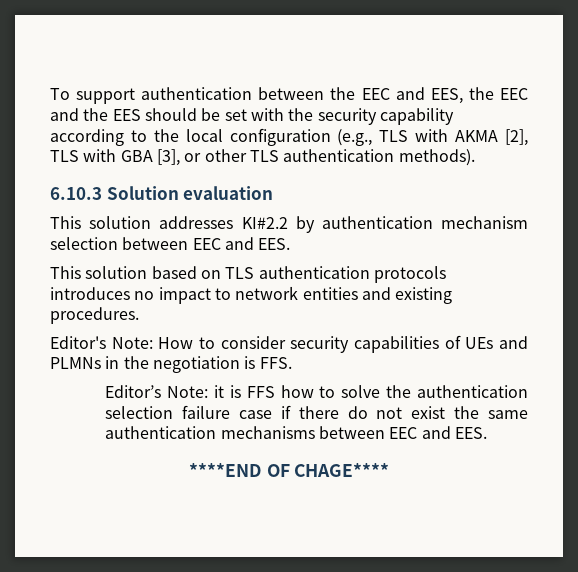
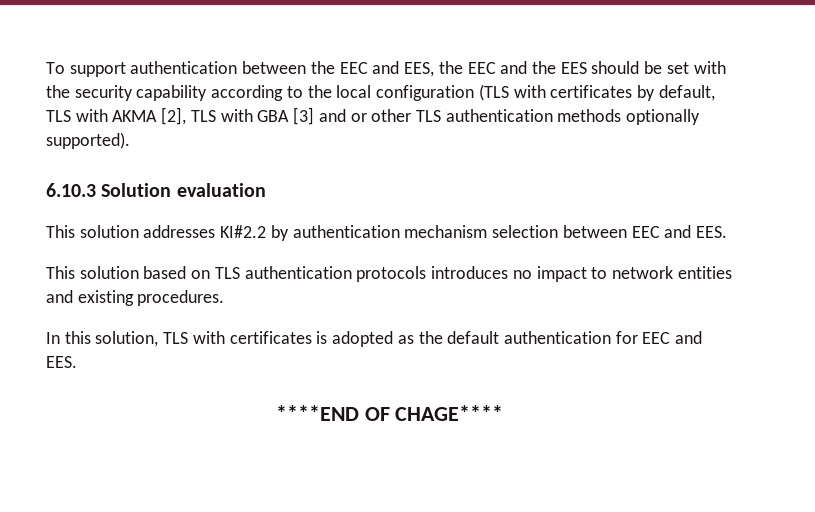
- To support authentication between the EEC and EES, the EEC and the EES should be set with the security capability according to the local configuration (e.g., TLS with AKMA [2], TLS with GBA [3], or other TLS authentication methods).
+ To support authentication between the EEC and EES, the EEC and the EES should be set with the security capability according to the local configuration (TLS with certificates by default, TLS with AKMA [2], TLS with GBA [3] and or other TLS authentication methods optionally supported).
- Editor's Note: How to consider security capabilities of UEs and PLMNs in the negotiation is FFS.
- Editor’s Note: it is FFS how to solve the authentication selection failure case if there do not exist the same authentication mechanisms between EEC and EES.
+ In this solution, TLS with certificates is adopted as the default authentication for EEC and EES.

